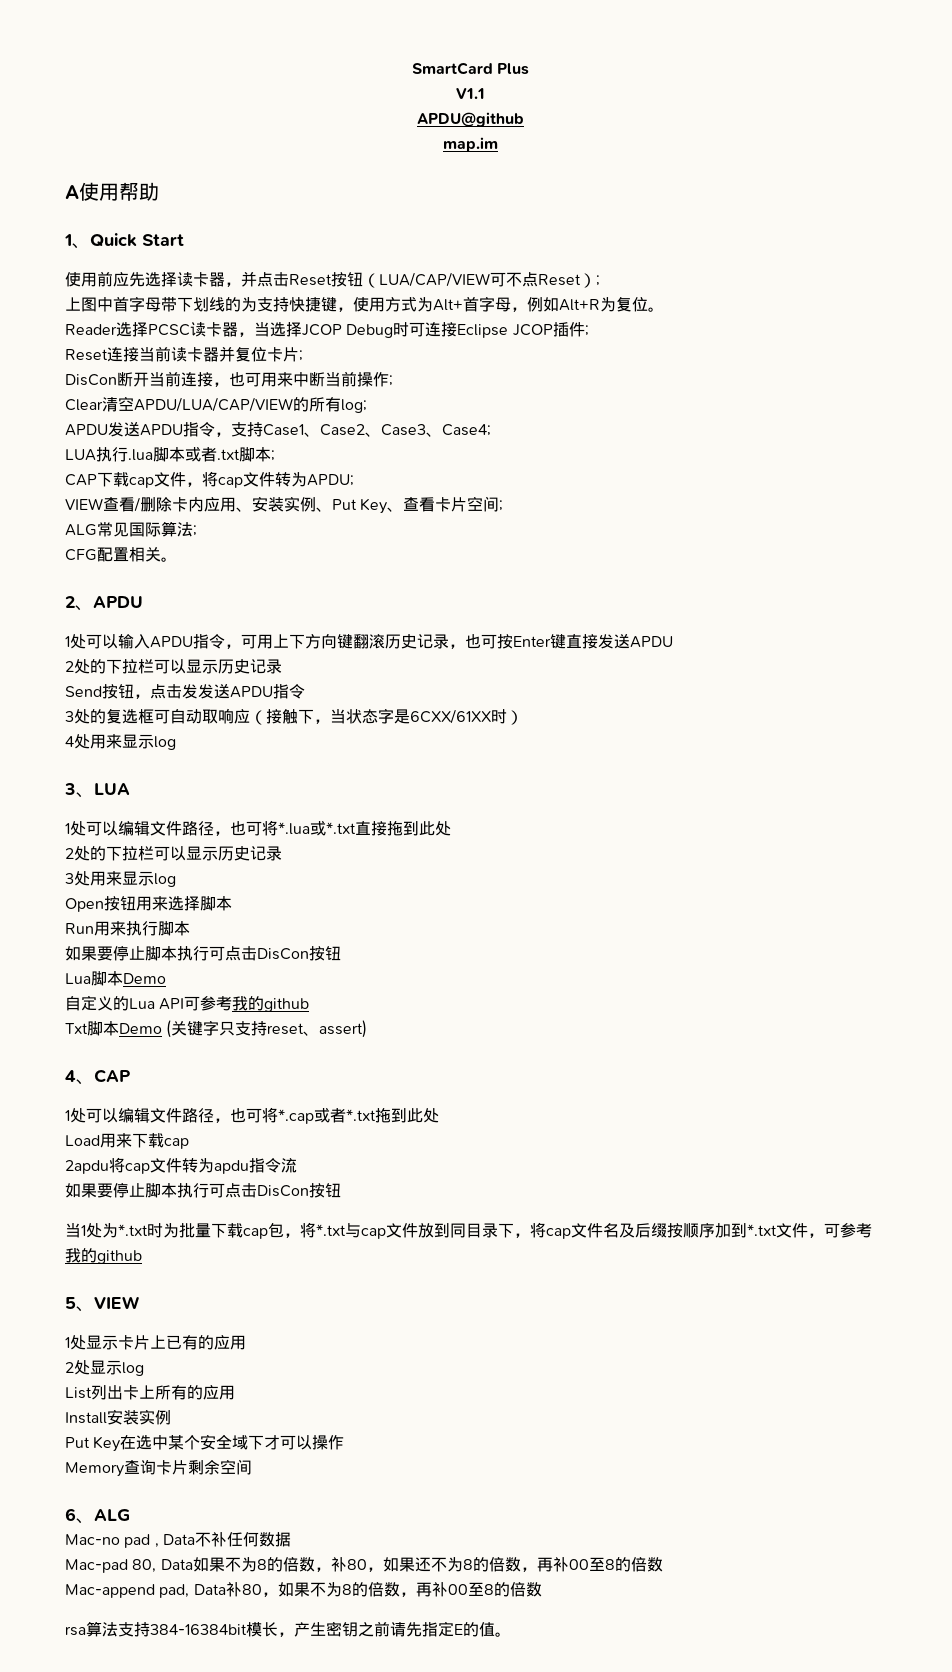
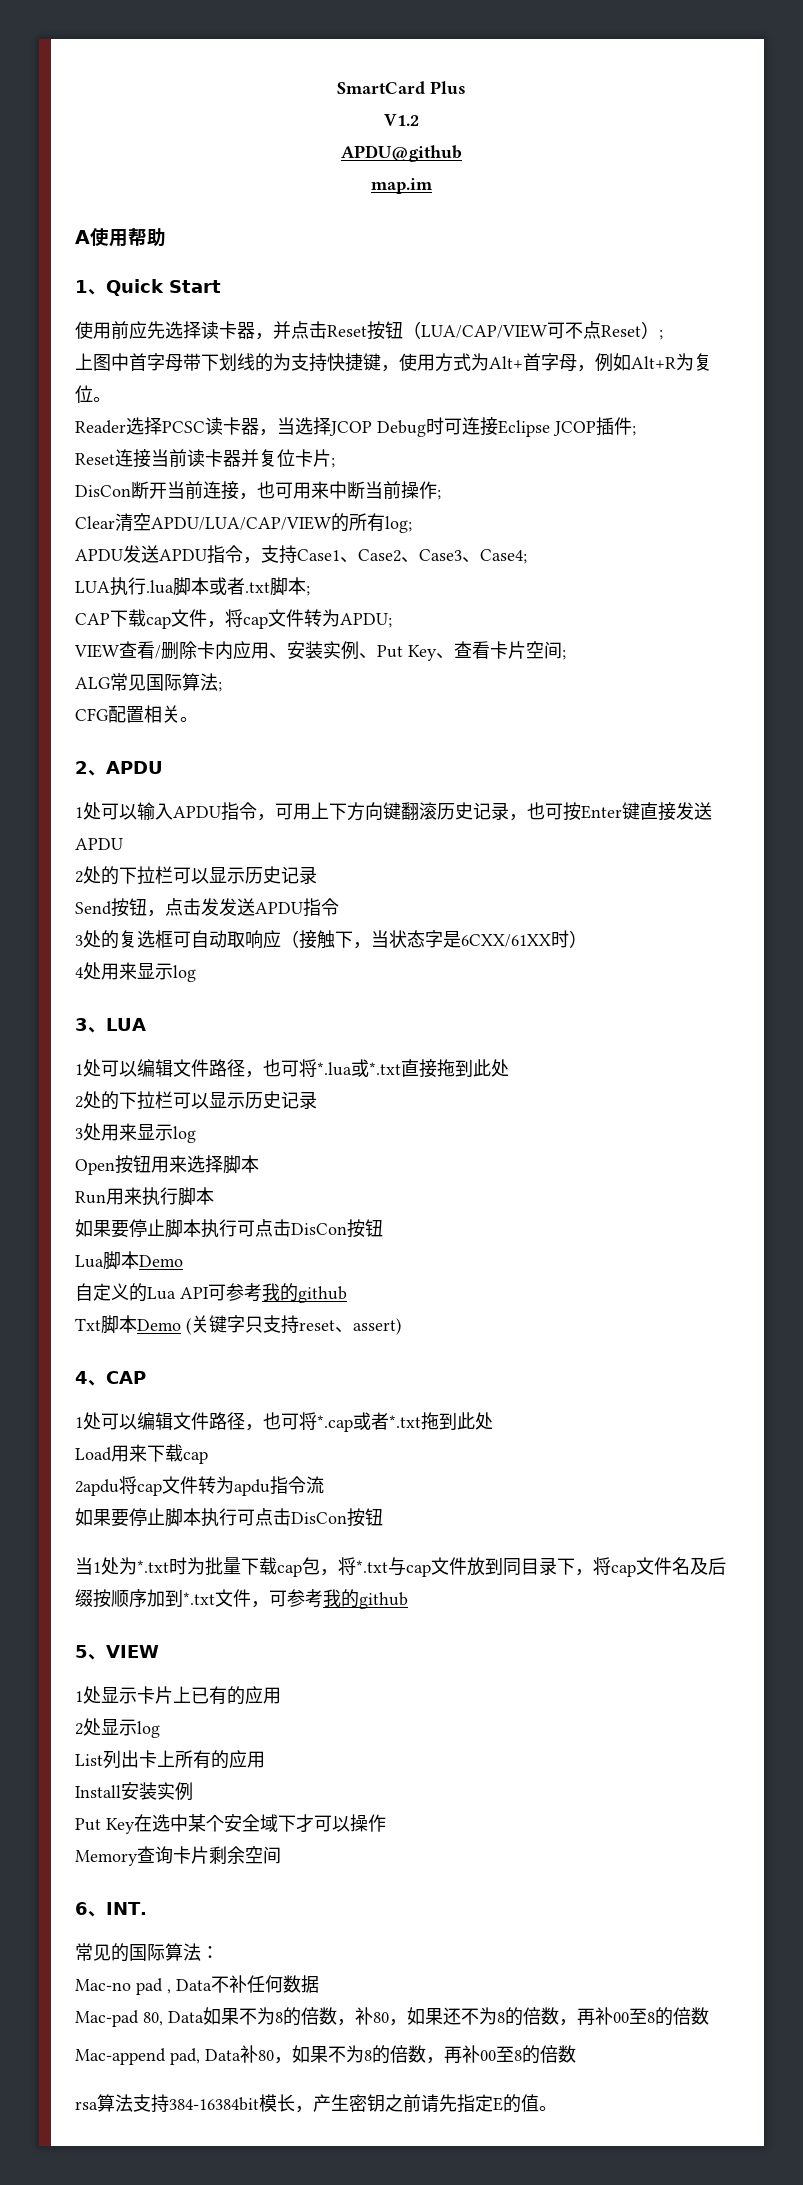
- V1.1
+ V1.2
- 6、ALG
+ 6、INT.
+ 常见的国际算法：

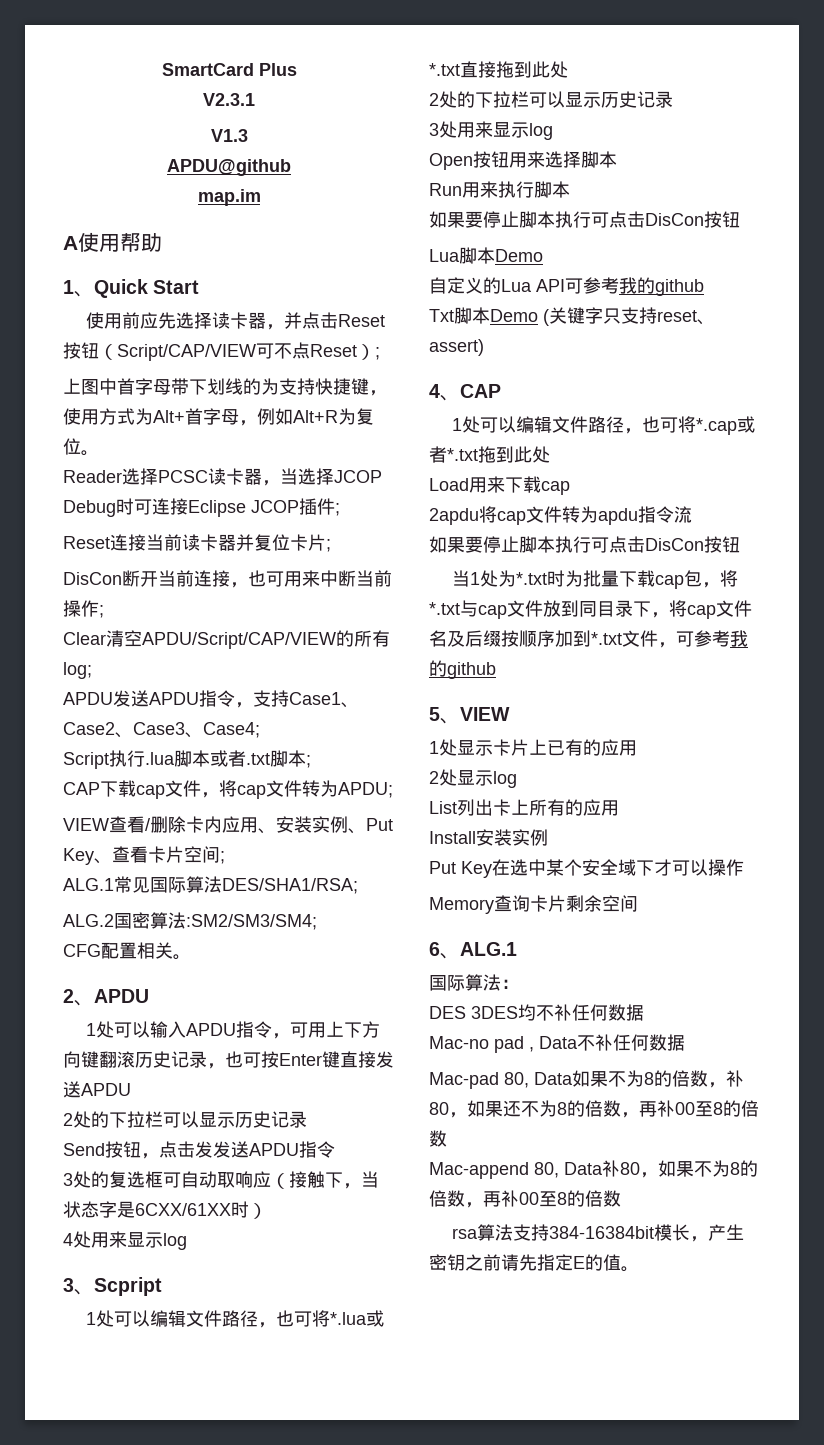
- V1.2
+ V2.3.1
+ V1.3
- 使用前应先选择读卡器，并点击Reset按钮（LUA/CAP/VIEW可不点Reset）;
+ 使用前应先选择读卡器，并点击Reset按钮（Script/CAP/VIEW可不点Reset）;
- Clear清空APDU/LUA/CAP/VIEW的所有log;
+ Clear清空APDU/Script/CAP/VIEW的所有log;
- LUA执行.lua脚本或者.txt脚本;
+ Script执行.lua脚本或者.txt脚本;
- ALG常见国际算法;
+ ALG.1常见国际算法DES/SHA1/RSA;
+ ALG.2国密算法:SM2/SM3/SM4;
- 3、LUA
+ 3、Scpript
- 6、INT.
- 常见的国际算法：
+ 6、ALG.1
+ 国际算法：
+ DES 3DES均不补任何数据
- Mac-append pad, Data补80，如果不为8的倍数，再补00至8的倍数
+ Mac-append 80, Data补80，如果不为8的倍数，再补00至8的倍数

